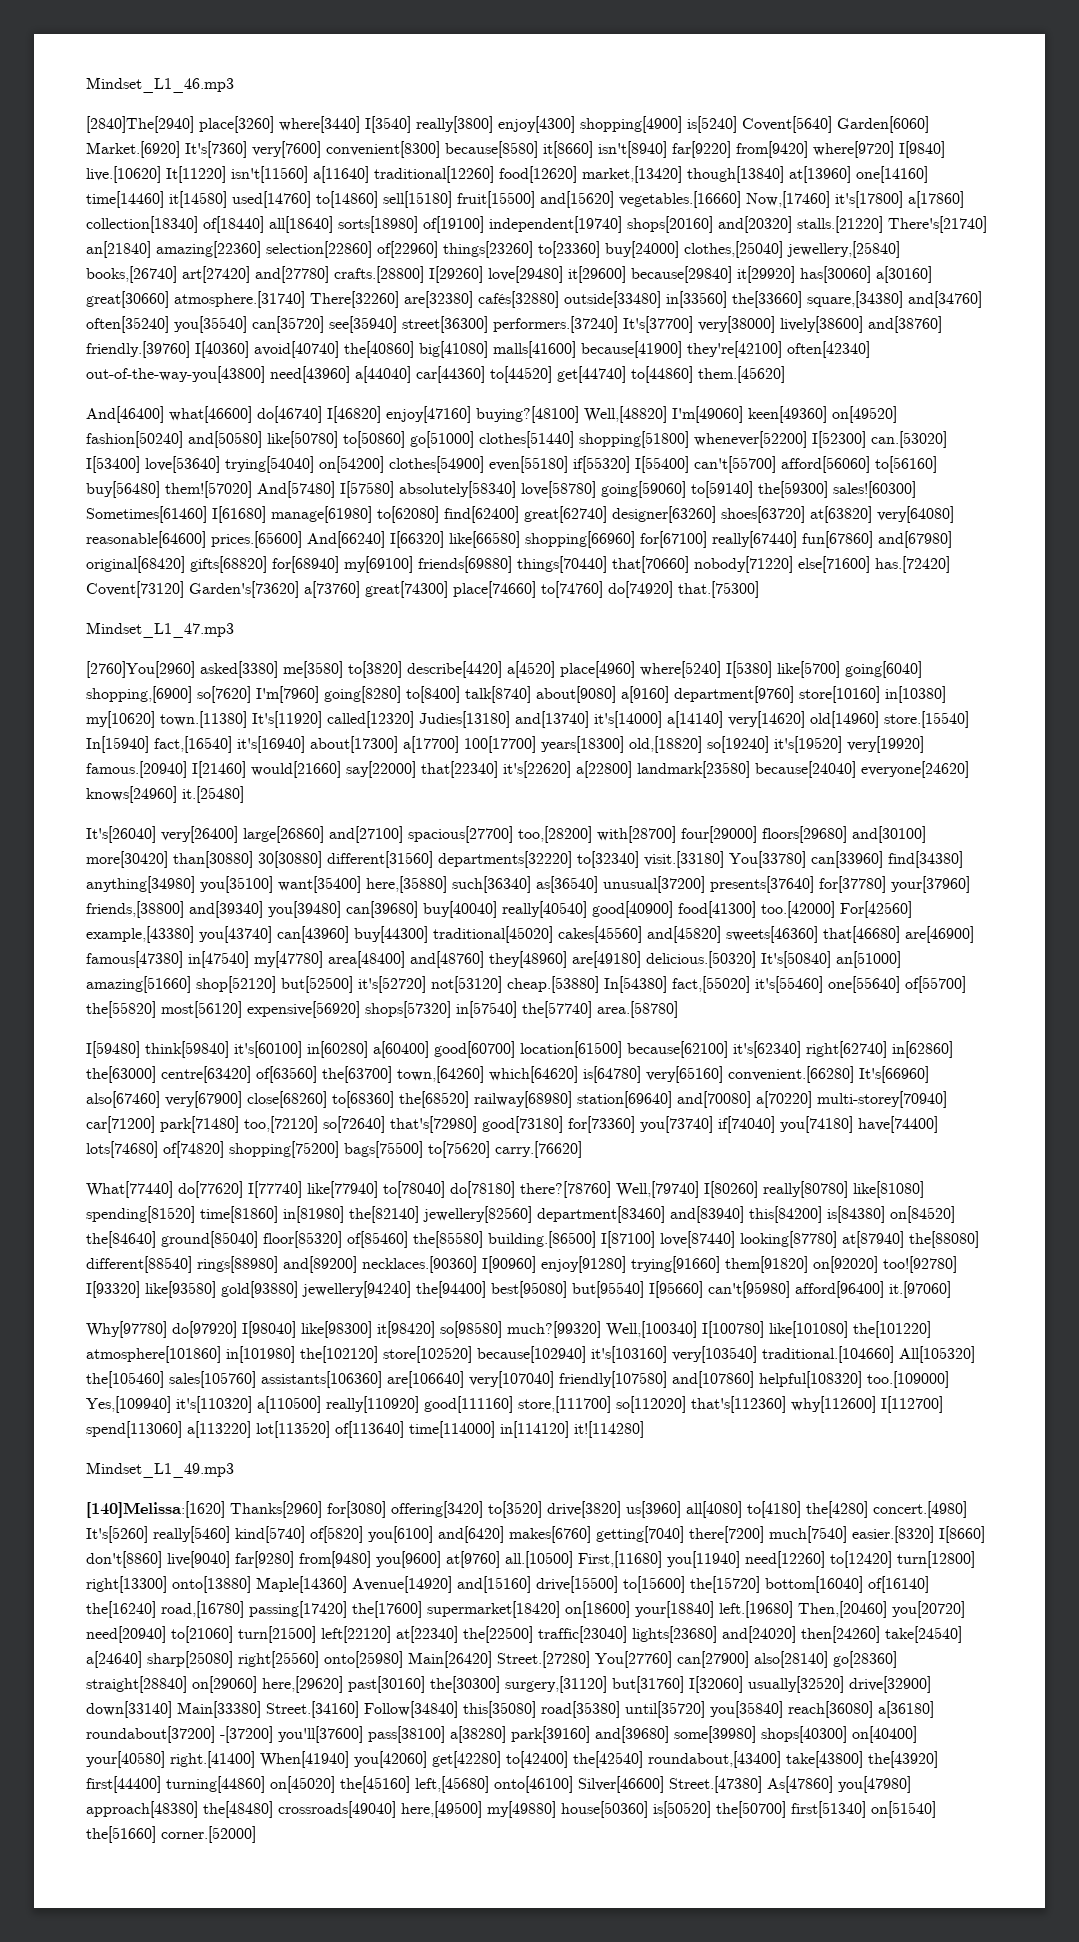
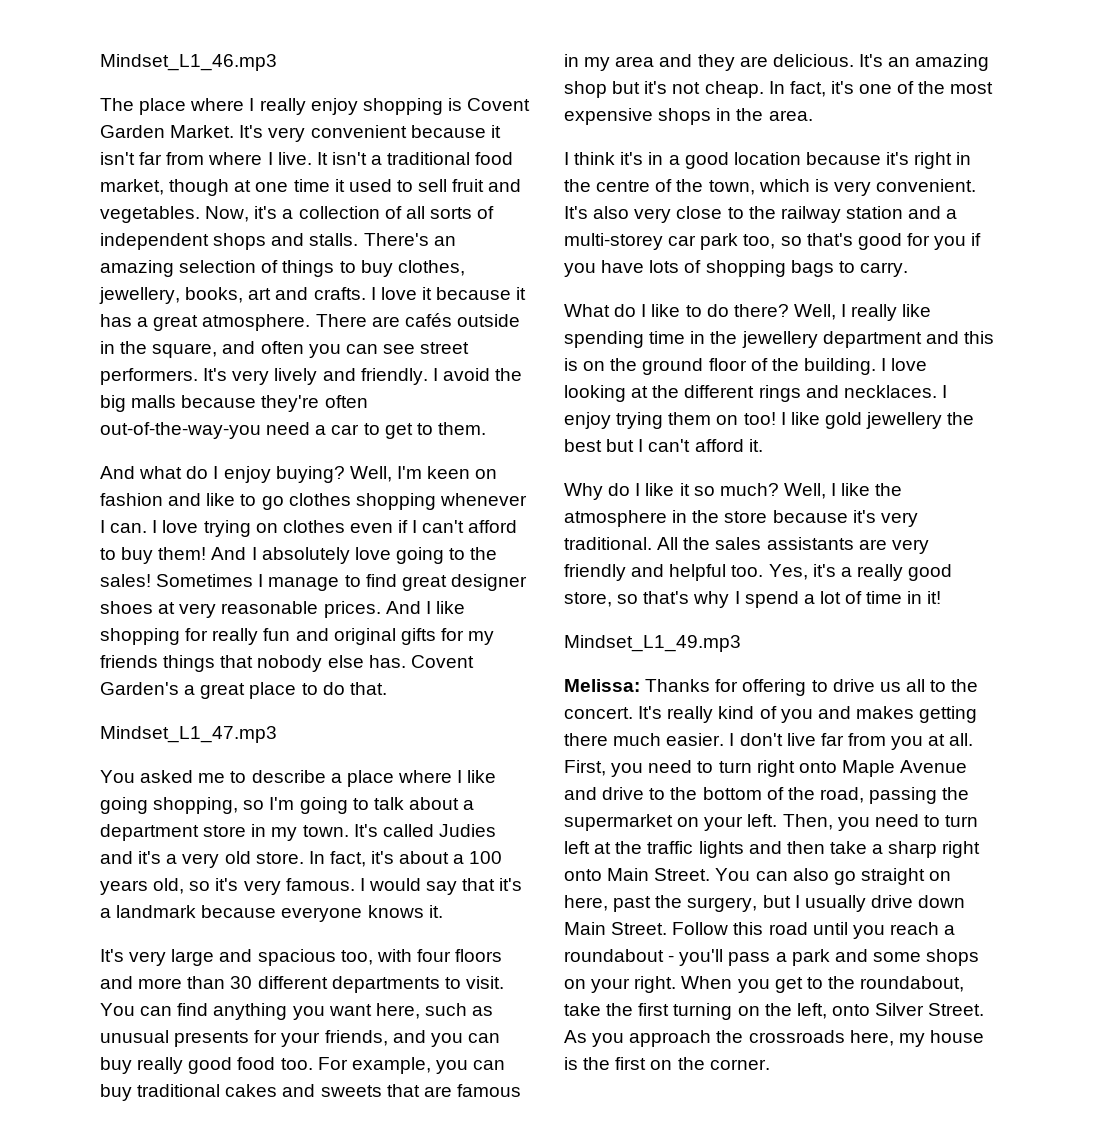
- [2840]The[2940] place[3260] where[3440] I[3540] really[3800] enjoy[4300] shopping[4900] is[5240] Covent[5640] Garden[6060] Market.[6920] It's[7360] very[7600] convenient[8300] because[8580] it[8660] isn't[8940] far[9220] from[9420] where[9720] I[9840] live.[10620] It[11220] isn't[11560] a[11640] traditional[12260] food[12620] market,[13420] though[13840] at[13960] one[14160] time[14460] it[14580] used[14760] to[14860] sell[15180] fruit[15500] and[15620] vegetables.[16660] Now,[17460] it's[17800] a[17860] collection[18340] of[18440] all[18640] sorts[18980] of[19100] independent[19740] shops[20160] and[20320] stalls.[21220] There's[21740] an[21840] amazing[22360] selection[22860] of[22960] things[23260] to[23360] buy[24000] clothes,[25040] jewellery,[25840] books,[26740] art[27420] and[27780] crafts.[28800] I[29260] love[29480] it[29600] because[29840] it[29920] has[30060] a[30160] great[30660] atmosphere.[31740] There[32260] are[32380] cafés[32880] outside[33480] in[33560] the[33660] square,[34380] and[34760] often[35240] you[35540] can[35720] see[35940] street[36300] performers.[37240] It's[37700] very[38000] lively[38600] and[38760] friendly.[39760] I[40360] avoid[40740] the[40860] big[41080] malls[41600] because[41900] they're[42100] often[42340] out-of-the-way-you[43800] need[43960] a[44040] car[44360] to[44520] get[44740] to[44860] them.[45620]
- And[46400] what[46600] do[46740] I[46820] enjoy[47160] buying?[48100] Well,[48820] I'm[49060] keen[49360] on[49520] fashion[50240] and[50580] like[50780] to[50860] go[51000] clothes[51440] shopping[51800] whenever[52200] I[52300] can.[53020] I[53400] love[53640] trying[54040] on[54200] clothes[54900] even[55180] if[55320] I[55400] can't[55700] afford[56060] to[56160] buy[56480] them![57020] And[57480] I[57580] absolutely[58340] love[58780] going[59060] to[59140] the[59300] sales![60300] Sometimes[61460] I[61680] manage[61980] to[62080] find[62400] great[62740] designer[63260] shoes[63720] at[63820] very[64080] reasonable[64600] prices.[65600] And[66240] I[66320] like[66580] shopping[66960] for[67100] really[67440] fun[67860] and[67980] original[68420] gifts[68820] for[68940] my[69100] friends[69880] things[70440] that[70660] nobody[71220] else[71600] has.[72420] Covent[73120] Garden's[73620] a[73760] great[74300] place[74660] to[74760] do[74920] that.[75300]
+ The place where I really enjoy shopping is Covent Garden Market. It's very convenient because it isn't far from where I live. It isn't a traditional food market, though at one time it used to sell fruit and vegetables. Now, it's a collection of all sorts of independent shops and stalls. There's an amazing selection of things to buy clothes, jewellery, books, art and crafts. I love it because it has a great atmosphere. There are cafés outside in the square, and often you can see street performers. It's very lively and friendly. I avoid the big malls because they're often out-of-the-way-you need a car to get to them.
+ And what do I enjoy buying? Well, I'm keen on fashion and like to go clothes shopping whenever I can. I love trying on clothes even if I can't afford to buy them! And I absolutely love going to the sales! Sometimes I manage to find great designer shoes at very reasonable prices. And I like shopping for really fun and original gifts for my friends things that nobody else has. Covent Garden's a great place to do that.
  Mindset_L1_47.mp3
- [2760]You[2960] asked[3380] me[3580] to[3820] describe[4420] a[4520] place[4960] where[5240] I[5380] like[5700] going[6040] shopping,[6900] so[7620] I'm[7960] going[8280] to[8400] talk[8740] about[9080] a[9160] department[9760] store[10160] in[10380] my[10620] town.[11380] It's[11920] called[12320] Judies[13180] and[13740] it's[14000] a[14140] very[14620] old[14960] store.[15540] In[15940] fact,[16540] it's[16940] about[17300] a[17700] 100[17700] years[18300] old,[18820] so[19240] it's[19520] very[19920] famous.[20940] I[21460] would[21660] say[22000] that[22340] it's[22620] a[22800] landmark[23580] because[24040] everyone[24620] knows[24960] it.[25480]
- It's[26040] very[26400] large[26860] and[27100] spacious[27700] too,[28200] with[28700] four[29000] floors[29680] and[30100] more[30420] than[30880] 30[30880] different[31560] departments[32220] to[32340] visit.[33180] You[33780] can[33960] find[34380] anything[34980] you[35100] want[35400] here,[35880] such[36340] as[36540] unusual[37200] presents[37640] for[37780] your[37960] friends,[38800] and[39340] you[39480] can[39680] buy[40040] really[40540] good[40900] food[41300] too.[42000] For[42560] example,[43380] you[43740] can[43960] buy[44300] traditional[45020] cakes[45560] and[45820] sweets[46360] that[46680] are[46900] famous[47380] in[47540] my[47780] area[48400] and[48760] they[48960] are[49180] delicious.[50320] It's[50840] an[51000] amazing[51660] shop[52120] but[52500] it's[52720] not[53120] cheap.[53880] In[54380] fact,[55020] it's[55460] one[55640] of[55700] the[55820] most[56120] expensive[56920] shops[57320] in[57540] the[57740] area.[58780]
- I[59480] think[59840] it's[60100] in[60280] a[60400] good[60700] location[61500] because[62100] it's[62340] right[62740] in[62860] the[63000] centre[63420] of[63560] the[63700] town,[64260] which[64620] is[64780] very[65160] convenient.[66280] It's[66960] also[67460] very[67900] close[68260] to[68360] the[68520] railway[68980] station[69640] and[70080] a[70220] multi-storey[70940] car[71200] park[71480] too,[72120] so[72640] that's[72980] good[73180] for[73360] you[73740] if[74040] you[74180] have[74400] lots[74680] of[74820] shopping[75200] bags[75500] to[75620] carry.[76620]
- What[77440] do[77620] I[77740] like[77940] to[78040] do[78180] there?[78760] Well,[79740] I[80260] really[80780] like[81080] spending[81520] time[81860] in[81980] the[82140] jewellery[82560] department[83460] and[83940] this[84200] is[84380] on[84520] the[84640] ground[85040] floor[85320] of[85460] the[85580] building.[86500] I[87100] love[87440] looking[87780] at[87940] the[88080] different[88540] rings[88980] and[89200] necklaces.[90360] I[90960] enjoy[91280] trying[91660] them[91820] on[92020] too![92780] I[93320] like[93580] gold[93880] jewellery[94240] the[94400] best[95080] but[95540] I[95660] can't[95980] afford[96400] it.[97060]
- Why[97780] do[97920] I[98040] like[98300] it[98420] so[98580] much?[99320] Well,[100340] I[100780] like[101080] the[101220] atmosphere[101860] in[101980] the[102120] store[102520] because[102940] it's[103160] very[103540] traditional.[104660] All[105320] the[105460] sales[105760] assistants[106360] are[106640] very[107040] friendly[107580] and[107860] helpful[108320] too.[109000] Yes,[109940] it's[110320] a[110500] really[110920] good[111160] store,[111700] so[112020] that's[112360] why[112600] I[112700] spend[113060] a[113220] lot[113520] of[113640] time[114000] in[114120] it![114280]
+ You asked me to describe a place where I like going shopping, so I'm going to talk about a department store in my town. It's called Judies and it's a very old store. In fact, it's about a 100 years old, so it's very famous. I would say that it's a landmark because everyone knows it.
+ It's very large and spacious too, with four floors and more than 30 different departments to visit. You can find anything you want here, such as unusual presents for your friends, and you can buy really good food too. For example, you can buy traditional cakes and sweets that are famous in my area and they are delicious. It's an amazing shop but it's not cheap. In fact, it's one of the most expensive shops in the area.
+ I think it's in a good location because it's right in the centre of the town, which is very convenient. It's also very close to the railway station and a multi-storey car park too, so that's good for you if you have lots of shopping bags to carry.
+ What do I like to do there? Well, I really like spending time in the jewellery department and this is on the ground floor of the building. I love looking at the different rings and necklaces. I enjoy trying them on too! I like gold jewellery the best but I can't afford it.
+ Why do I like it so much? Well, I like the atmosphere in the store because it's very traditional. All the sales assistants are very friendly and helpful too. Yes, it's a really good store, so that's why I spend a lot of time in it!
  Mindset_L1_49.mp3
- [140]Melissa:[1620] Thanks[2960] for[3080] offering[3420] to[3520] drive[3820] us[3960] all[4080] to[4180] the[4280] concert.[4980] It's[5260] really[5460] kind[5740] of[5820] you[6100] and[6420] makes[6760] getting[7040] there[7200] much[7540] easier.[8320] I[8660] don't[8860] live[9040] far[9280] from[9480] you[9600] at[9760] all.[10500] First,[11680] you[11940] need[12260] to[12420] turn[12800] right[13300] onto[13880] Maple[14360] Avenue[14920] and[15160] drive[15500] to[15600] the[15720] bottom[16040] of[16140] the[16240] road,[16780] passing[17420] the[17600] supermarket[18420] on[18600] your[18840] left.[19680] Then,[20460] you[20720] need[20940] to[21060] turn[21500] left[22120] at[22340] the[22500] traffic[23040] lights[23680] and[24020] then[24260] take[24540] a[24640] sharp[25080] right[25560] onto[25980] Main[26420] Street.[27280] You[27760] can[27900] also[28140] go[28360] straight[28840] on[29060] here,[29620] past[30160] the[30300] surgery,[31120] but[31760] I[32060] usually[32520] drive[32900] down[33140] Main[33380] Street.[34160] Follow[34840] this[35080] road[35380] until[35720] you[35840] reach[36080] a[36180] roundabout[37200] -[37200] you'll[37600] pass[38100] a[38280] park[39160] and[39680] some[39980] shops[40300] on[40400] your[40580] right.[41400] When[41940] you[42060] get[42280] to[42400] the[42540] roundabout,[43400] take[43800] the[43920] first[44400] turning[44860] on[45020] the[45160] left,[45680] onto[46100] Silver[46600] Street.[47380] As[47860] you[47980] approach[48380] the[48480] crossroads[49040] here,[49500] my[49880] house[50360] is[50520] the[50700] first[51340] on[51540] the[51660] corner.[52000]
+ Melissa: Thanks for offering to drive us all to the concert. It's really kind of you and makes getting there much easier. I don't live far from you at all. First, you need to turn right onto Maple Avenue and drive to the bottom of the road, passing the supermarket on your left. Then, you need to turn left at the traffic lights and then take a sharp right onto Main Street. You can also go straight on here, past the surgery, but I usually drive down Main Street. Follow this road until you reach a roundabout - you'll pass a park and some shops on your right. When you get to the roundabout, take the first turning on the left, onto Silver Street. As you approach the crossroads here, my house is the first on the corner.

